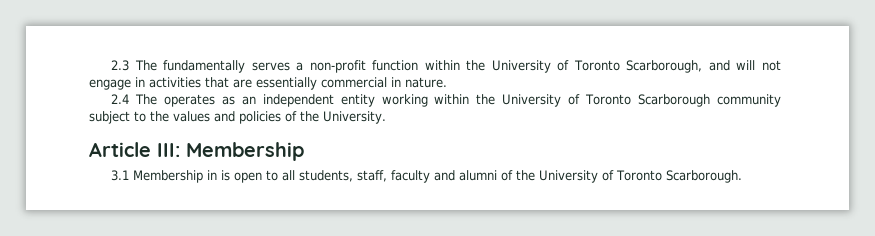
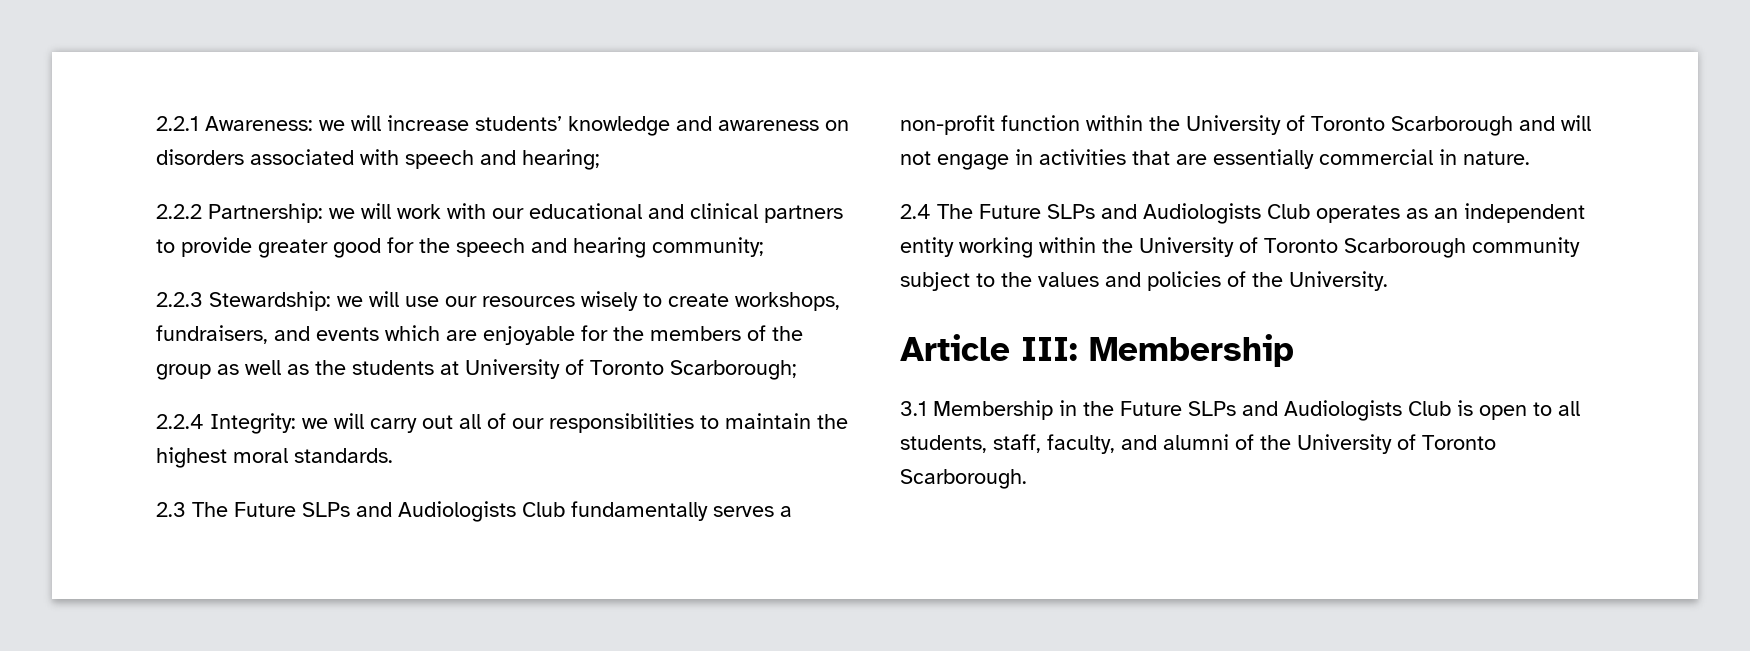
- 2.3 The fundamentally serves a non-profit function within the University of Toronto Scarborough, and will not engage in activities that are essentially commercial in nature.
+ 2.2.1 Awareness: we will increase students’ knowledge and awareness on disorders associated with speech and hearing;
+ 2.2.2 Partnership: we will work with our educational and clinical partners to provide greater good for the speech and hearing community;
+ 2.2.3 Stewardship: we will use our resources wisely to create workshops, fundraisers, and events which are enjoyable for the members of the group as well as the students at University of Toronto Scarborough;
+ 2.2.4 Integrity: we will carry out all of our responsibilities to maintain the highest moral standards.
+ 2.3 The Future SLPs and Audiologists Club fundamentally serves a non-profit function within the University of Toronto Scarborough and will not engage in activities that are essentially commercial in nature.
- 2.4 The operates as an independent entity working within the University of Toronto Scarborough community subject to the values and policies of the University.
+ 2.4 The Future SLPs and Audiologists Club operates as an independent entity working within the University of Toronto Scarborough community subject to the values and policies of the University.
- 3.1 Membership in is open to all students, staff, faculty and alumni of the University of Toronto Scarborough.
+ 3.1 Membership in the Future SLPs and Audiologists Club is open to all students, staff, faculty, and alumni of the University of Toronto Scarborough.

